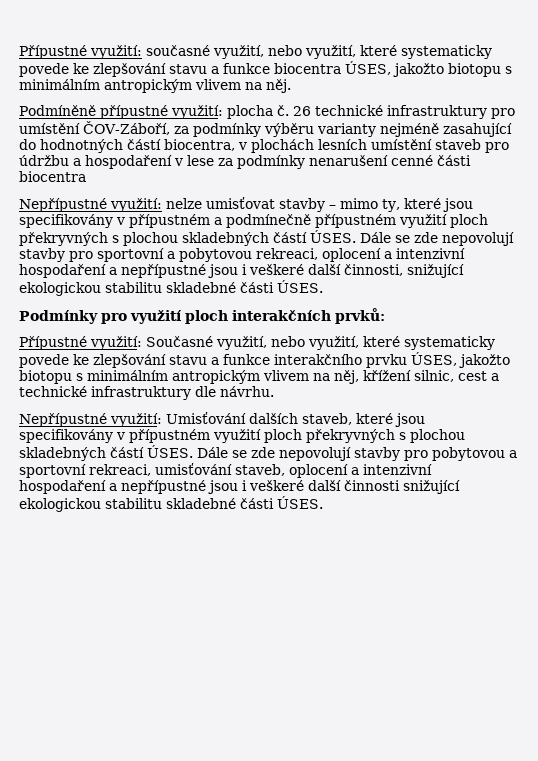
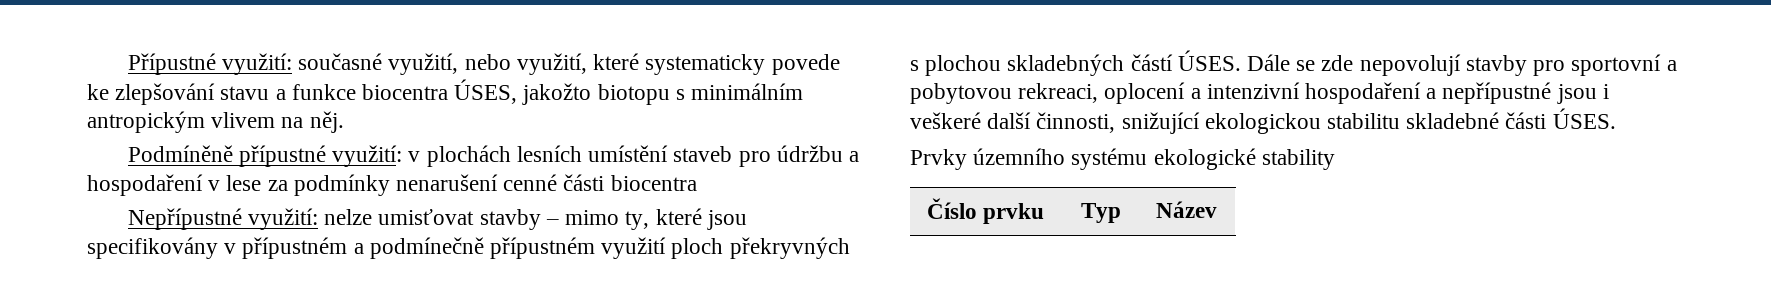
- Podmíněně přípustné využití: plocha č. 26 technické infrastruktury pro umístění ČOV-Záboří, za podmínky výběru varianty nejméně zasahující do hodnotných částí biocentra, v plochách lesních umístění staveb pro údržbu a hospodaření v lese za podmínky nenarušení cenné části biocentra
+ Podmíněně přípustné využití: v plochách lesních umístění staveb pro údržbu a hospodaření v lese za podmínky nenarušení cenné části biocentra
- Podmínky pro využití ploch interakčních prvků:
- Přípustné využití: Současné využití, nebo využití, které systematicky povede ke zlepšování stavu a funkce interakčního prvku ÚSES, jakožto biotopu s minimálním antropickým vlivem na něj, křížení silnic, cest a technické infrastruktury dle návrhu.
- Nepřípustné využití: Umisťování dalších staveb, které jsou specifikovány v přípustném využití ploch překryvných s plochou skladebných částí ÚSES. Dále se zde nepovolují stavby pro pobytovou a sportovní rekreaci, umisťování staveb, oplocení a intenzivní hospodaření a nepřípustné jsou i veškeré další činnosti snižující ekologickou stabilitu skladebné části ÚSES.
+ Prvky územního systému ekologické stability
+ Číslo prvku | Typ | Název

